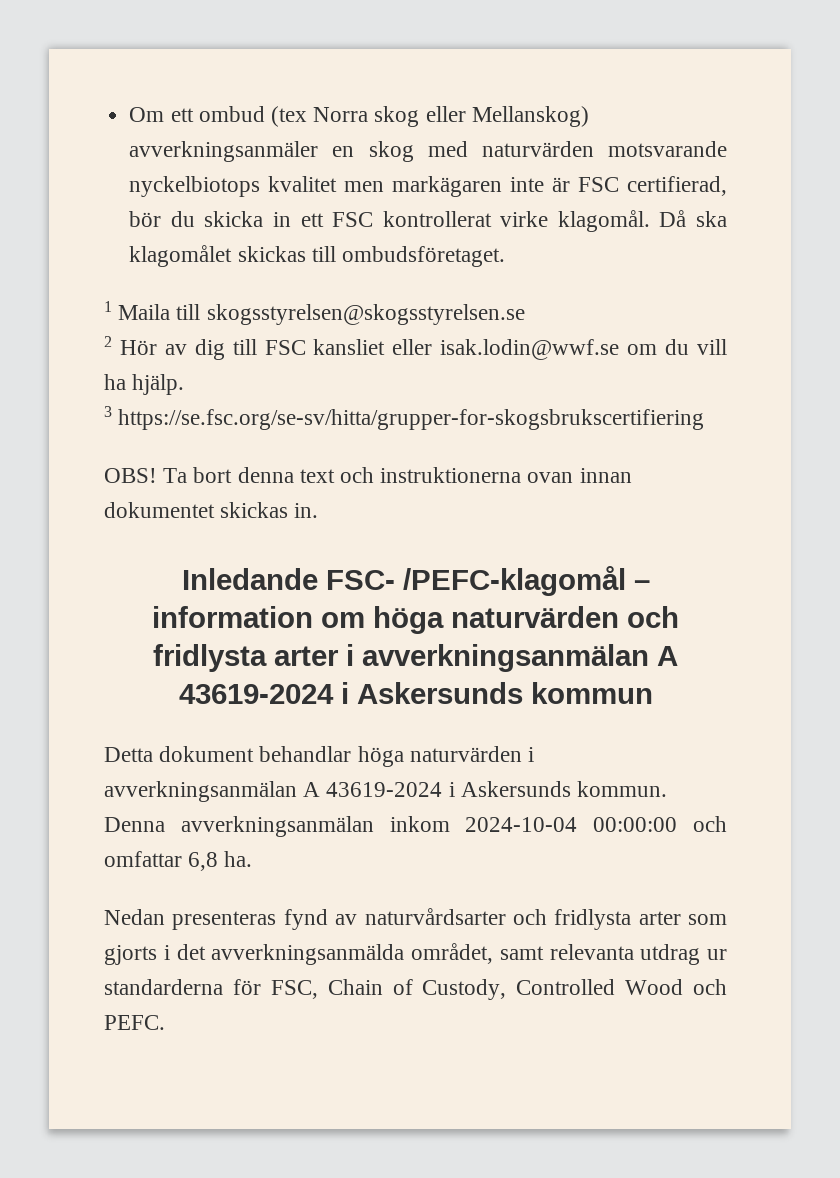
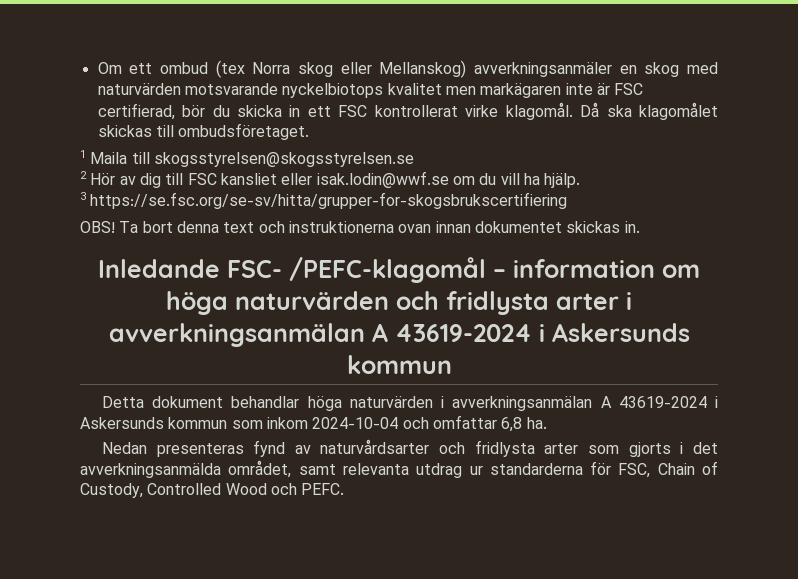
- Detta dokument behandlar höga naturvärden i avverkningsanmälan A 43619-2024 i Askersunds kommun. Denna avverkningsanmälan inkom 2024-10-04 00:00:00 och omfattar 6,8 ha.
+ Detta dokument behandlar höga naturvärden i avverkningsanmälan A 43619-2024 i Askersunds kommun som inkom 2024-10-04 och omfattar 6,8 ha.

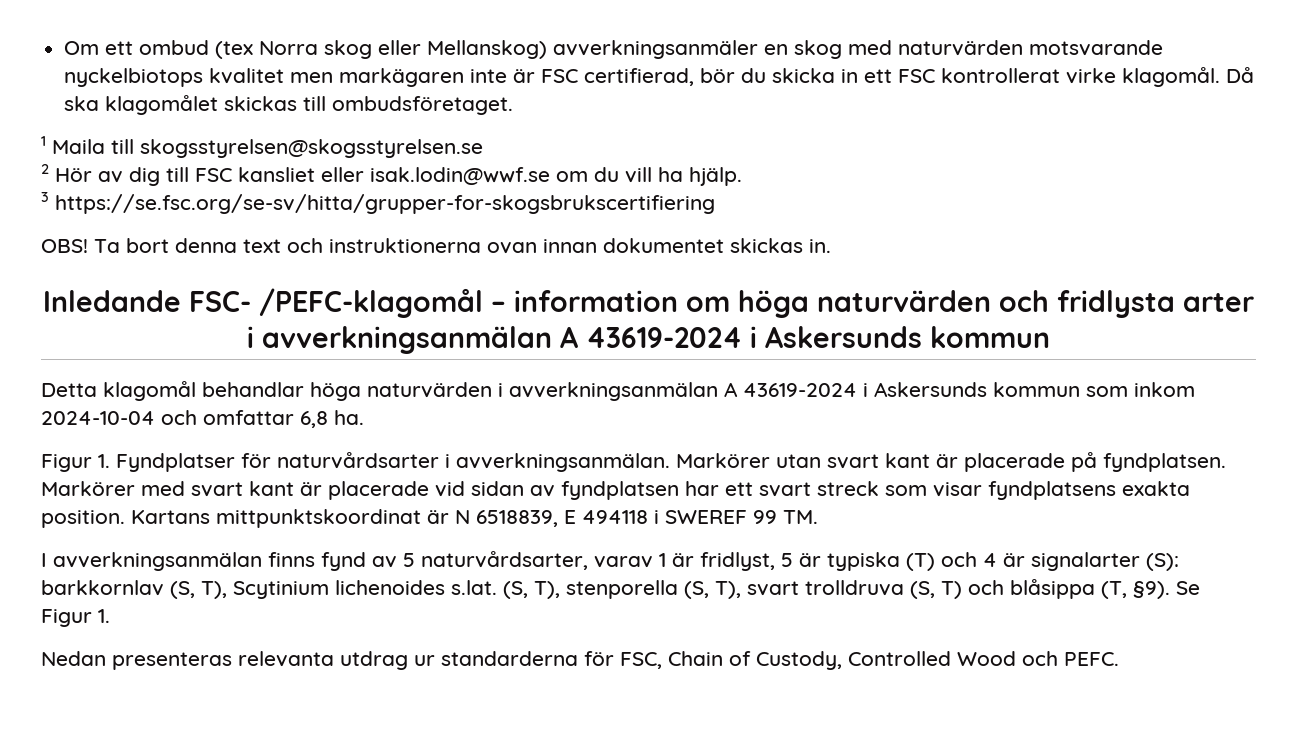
- Detta dokument behandlar höga naturvärden i avverkningsanmälan A 43619-2024 i Askersunds kommun som inkom 2024-10-04 och omfattar 6,8 ha.
+ Detta klagomål behandlar höga naturvärden i avverkningsanmälan A 43619-2024 i Askersunds kommun som inkom 2024-10-04 och omfattar 6,8 ha.
- Nedan presenteras fynd av naturvårdsarter och fridlysta arter som gjorts i det avverkningsanmälda området, samt relevanta utdrag ur standarderna för FSC, Chain of Custody, Controlled Wood och PEFC.
+ Figur 1. Fyndplatser för naturvårdsarter i avverkningsanmälan. Markörer utan svart kant är placerade på fyndplatsen. Markörer med svart kant är placerade vid sidan av fyndplatsen har ett svart streck som visar fyndplatsens exakta position. Kartans mittpunktskoordinat är N 6518839, E 494118 i SWEREF 99 TM.
+ I avverkningsanmälan finns fynd av 5 naturvårdsarter, varav 1 är fridlyst, 5 är typiska (T) och 4 är signalarter (S): barkkornlav (S, T), Scytinium lichenoides s.lat. (S, T), stenporella (S, T), svart trolldruva (S, T) och blåsippa (T, §9). Se Figur 1.
+ Nedan presenteras relevanta utdrag ur standarderna för FSC, Chain of Custody, Controlled Wood och PEFC.

